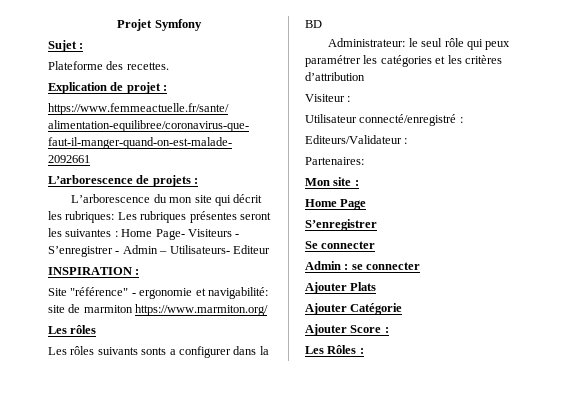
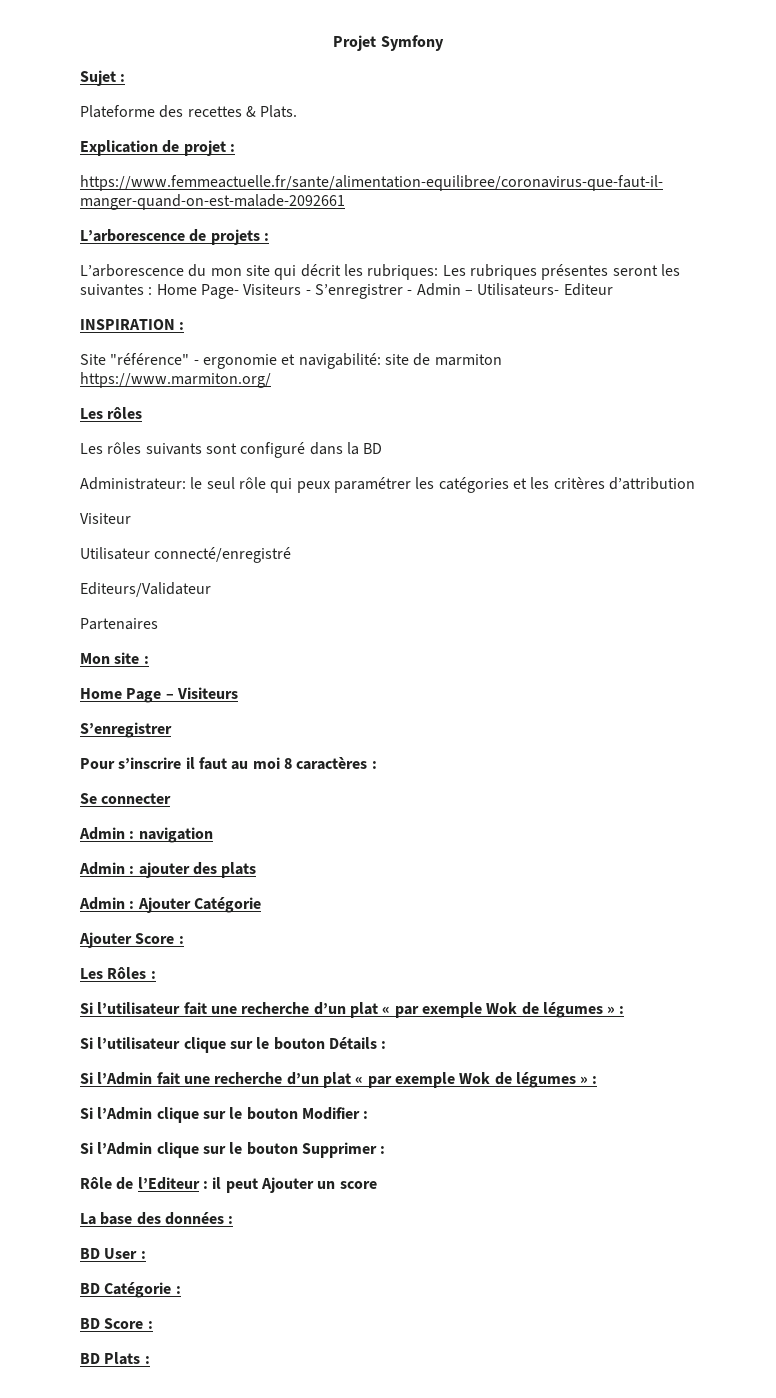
- Plateforme des recettes.
+ Plateforme des recettes & Plats.
- Les rôles suivants sonts a configurer dans la BD
+ Les rôles suivants sont configuré dans la BD
- Visiteur :
+ Visiteur
- Utilisateur connecté/enregistré :
+ Utilisateur connecté/enregistré
- Editeurs/Validateur :
- Partenaires:
+ Editeurs/Validateur
+ Partenaires
- Home Page
+ Home Page – Visiteurs
+ Pour s’inscrire il faut au moi 8 caractères :
  Se connecter
- Admin : se connecter
- Ajouter Plats
- Ajouter Catégorie
+ Admin : navigation
+ Admin : ajouter des plats
+ Admin : Ajouter Catégorie
+ Si l’utilisateur fait une recherche d’un plat « par exemple Wok de légumes » :
+ Si l’utilisateur clique sur le bouton Détails :
+ Si l’Admin fait une recherche d’un plat « par exemple Wok de légumes » :
+ Si l’Admin clique sur le bouton Modifier :
+ Si l’Admin clique sur le bouton Supprimer :
+ Rôle de l’Editeur : il peut Ajouter un score
+ La base des données :
+ BD User :
+ BD Catégorie :
+ BD Score :
+ BD Plats :

